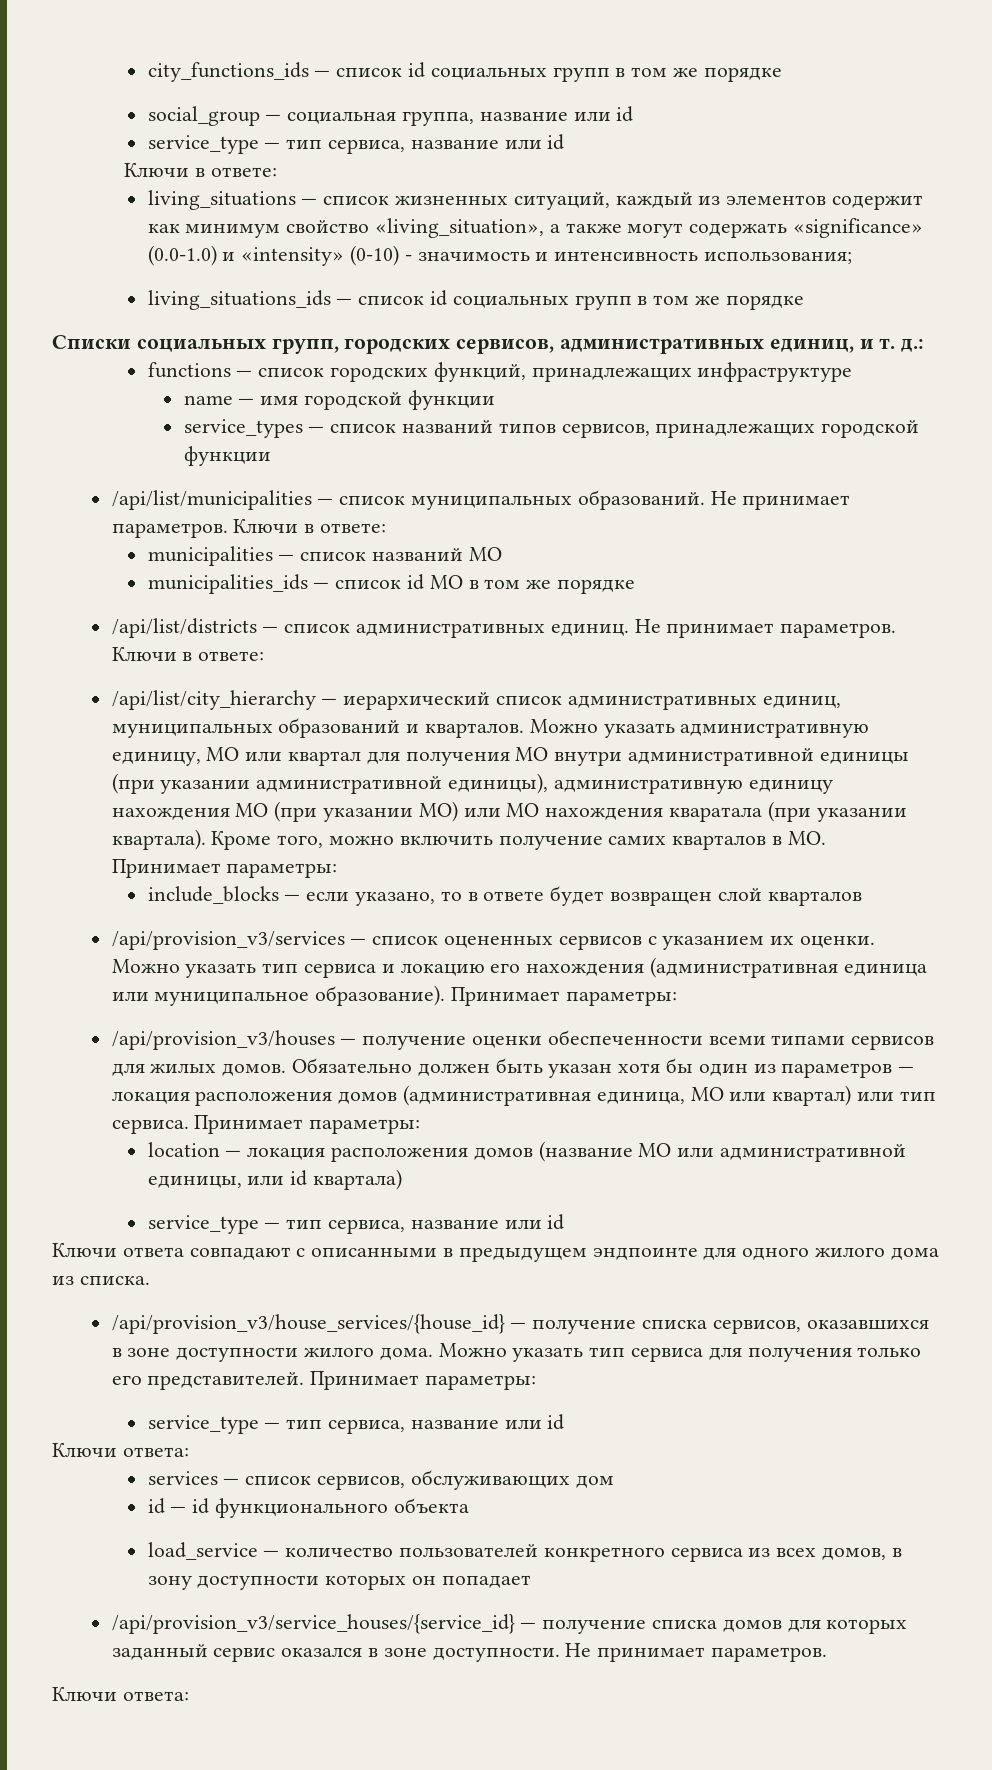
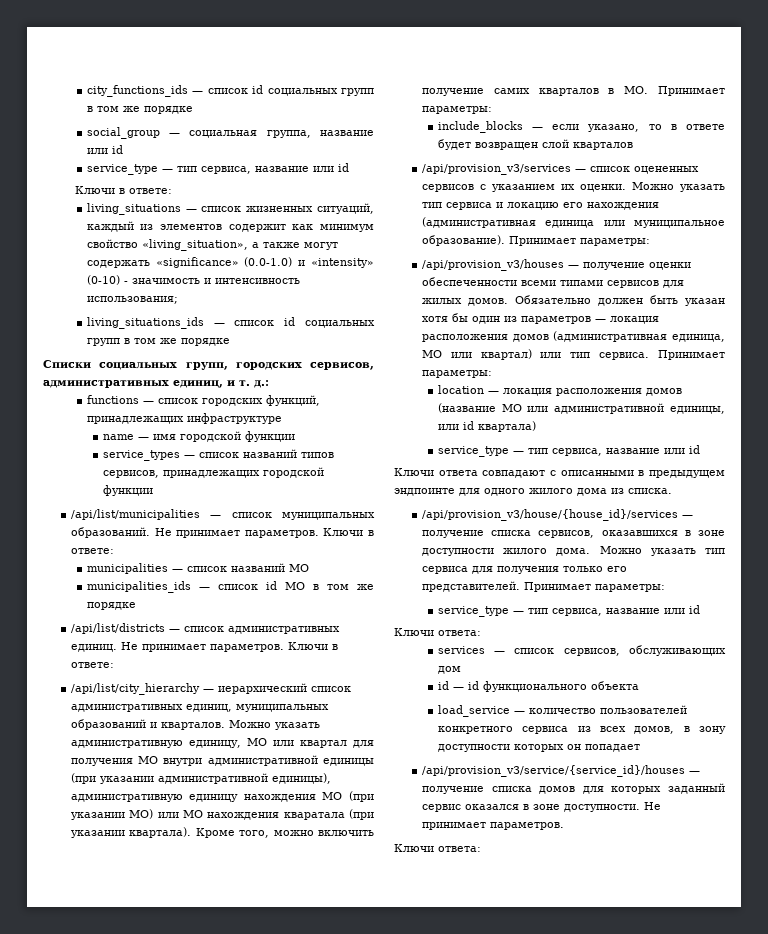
- /api/provision_v3/house_services/{house_id} — получение списка сервисов, оказавшихся в зоне доступности жилого дома.
+ /api/provision_v3/house/{house_id}/services — получение списка сервисов, оказавшихся в зоне доступности жилого дома.
- /api/provision_v3/service_houses/{service_id} — получение списка домов для которых заданный сервис оказался в зоне доступности.
+ /api/provision_v3/service/{service_id}/houses — получение списка домов для которых заданный сервис оказался в зоне доступности.

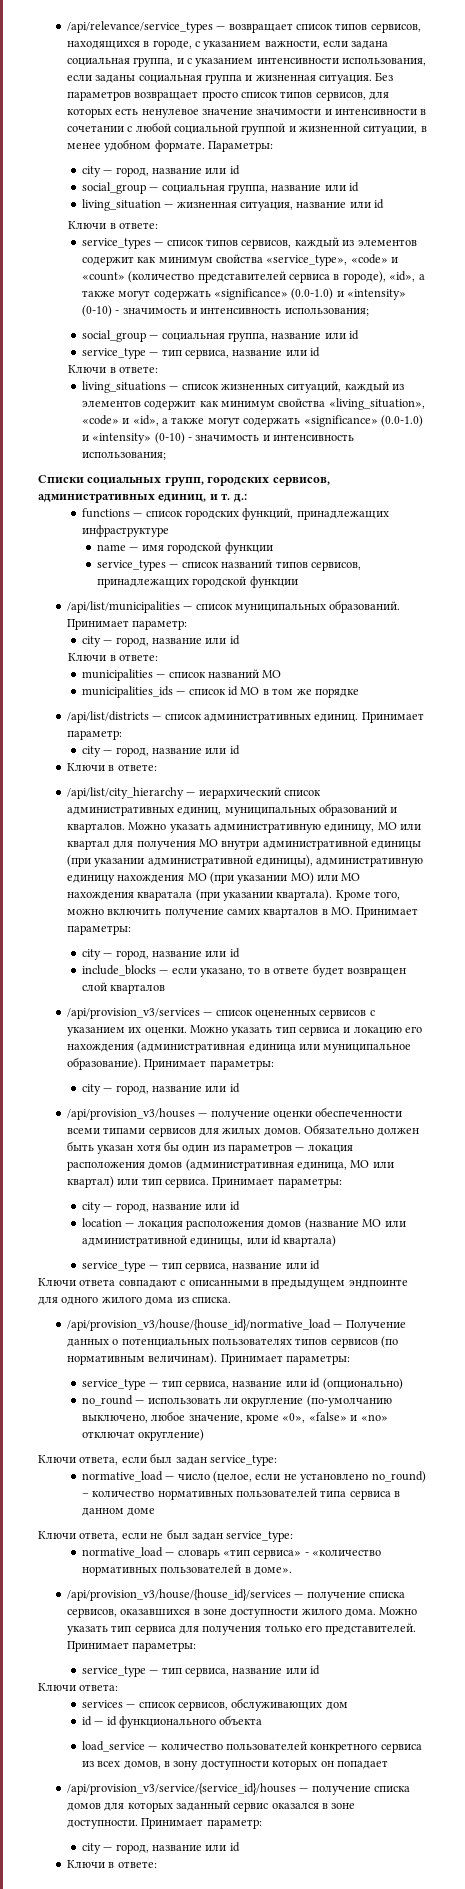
- city_functions_ids — список id социальных групп в том же порядке
+ /api/relevance/service_types — возвращает список типов сервисов, находящихся в городе, с указанием важности, если задана социальная группа, и с указанием интенсивности использования, если заданы социальная группа и жизненная ситуация. Без параметров возвращает просто список типов сервисов, для которых есть ненулевое значение значимости и интенсивности в сочетании с любой социальной группой и жизненной ситуации, в менее удобном формате. Параметры:
+ city — город, название или id
+ social_group — социальная группа, название или id
+ living_situation — жизненная ситуация, название или id
+ Ключи в ответе:
+ service_types — список типов сервисов, каждый из элементов содержит как минимум свойства «service_type», «code» и «count» (количество представителей сервиса в городе), «id», а также могут содержать «significance» (0.0-1.0) и «intensity» (0-10) - значимость и интенсивность использования;
- living_situations — список жизненных ситуаций, каждый из элементов содержит как минимум свойство «living_situation», а также могут содержать «significance» (0.0-1.0) и «intensity» (0-10) - значимость и интенсивность использования;
+ living_situations — список жизненных ситуаций, каждый из элементов содержит как минимум свойства «living_situation», «code» и «id», а также могут содержать «significance» (0.0-1.0) и «intensity» (0-10) - значимость и интенсивность использования;
- living_situations_ids — список id социальных групп в том же порядке
- /api/list/municipalities — список муниципальных образований. Не принимает параметров. Ключи в ответе:
+ /api/list/municipalities — список муниципальных образований. Принимает параметр:
+ city — город, название или id
+ Ключи в ответе:
- /api/list/districts — список административных единиц. Не принимает параметров. Ключи в ответе:
+ /api/list/districts — список административных единиц. Принимает параметр:
+ city — город, название или id
+ Ключи в ответе:
  Кроме того, можно включить получение самих кварталов в МО. Принимает параметры:
+ city — город, название или id
  Можно указать тип сервиса и локацию его нахождения (административная единица или муниципальное образование). Принимает параметры:
+ city — город, название или id
  Обязательно должен быть указан хотя бы один из параметров — локация расположения домов (административная единица, МО или квартал) или тип сервиса. Принимает параметры:
+ city — город, название или id
+ /api/provision_v3/house/{house_id}/normative_load — Получение данных о потенциальных пользователях типов сервисов (по нормативным величинам). Принимает параметры:
+ service_type — тип сервиса, название или id (опционально)
+ no_round — использовать ли округление (по-умолчанию выключено, любое значение, кроме «0», «false» и «no» отключат округление)
+ Ключи ответа, если был задан service_type:
+ normative_load — число (целое, если не установлено no_round) – количество нормативных пользователей типа сервиса в данном доме
+ Ключи ответа, если не был задан service_type:
+ normative_load — словарь «тип сервиса» - «количество нормативных пользователей в доме».
- /api/provision_v3/service/{service_id}/houses — получение списка домов для которых заданный сервис оказался в зоне доступности. Не принимает параметров.
- Ключи ответа:
+ /api/provision_v3/service/{service_id}/houses — получение списка домов для которых заданный сервис оказался в зоне доступности. Принимает параметр:
+ city — город, название или id
+ Ключи в ответе:

